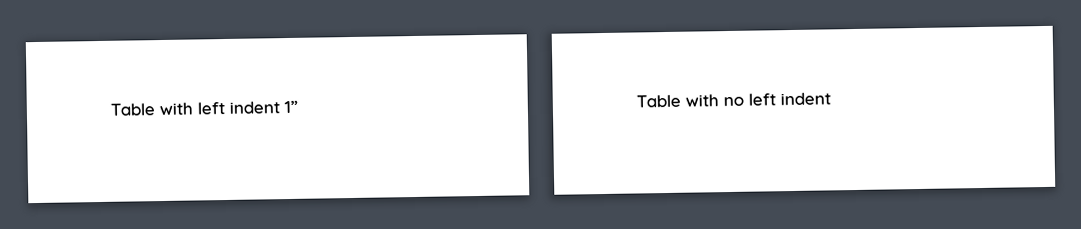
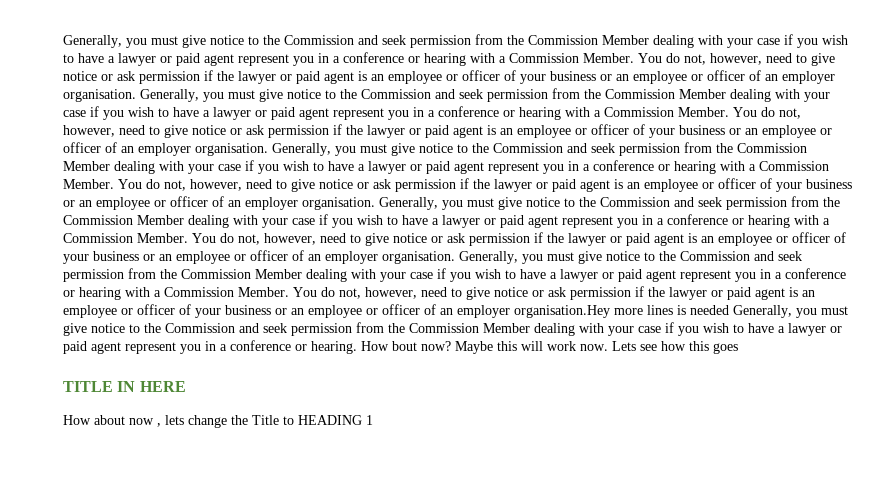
- Table with left indent 1”
- Table with no left indent
+ Generally, you must give notice to the Commission and seek permission from the Commission Member dealing with your case if you wish to have a lawyer or paid agent represent you in a conference or hearing with a Commission Member. You do not, however, need to give notice or ask permission if the lawyer or paid agent is an employee or officer of your business or an employee or officer of an employer organisation. Generally, you must give notice to the Commission and seek permission from the Commission Member dealing with your case if you wish to have a lawyer or paid agent represent you in a conference or hearing with a Commission Member. You do not, however, need to give notice or ask permission if the lawyer or paid agent is an employee or officer of your business or an employee or officer of an employer organisation. Generally, you must give notice to the Commission and seek permission from the Commission Member dealing with your case if you wish to have a lawyer or paid agent represent you in a conference or hearing with a Commission Member. You do not, however, need to give notice or ask permission if the lawyer or paid agent is an employee or officer of your business or an employee or officer of an employer organisation. Generally, you must give notice to the Commission and seek permission from the Commission Member dealing with your case if you wish to have a lawyer or paid agent represent you in a conference or hearing with a Commission Member. You do not, however, need to give notice or ask permission if the lawyer or paid agent is an employee or officer of your business or an employee or officer of an employer organisation. Generally, you must give notice to the Commission and seek permission from the Commission Member dealing with your case if you wish to have a lawyer or paid agent represent you in a conference or hearing with a Commission Member. You do not, however, need to give notice or ask permission if the lawyer or paid agent is an employee or officer of your business or an employee or officer of an employer organisation.Hey more lines is needed Generally, you must give notice to the Commission and seek permission from the Commission Member dealing with your case if you wish to have a lawyer or paid agent represent you in a conference or hearing. How bout now? Maybe this will work now. Lets see how this goes
+ TITLE IN HERE
+ How about now , lets change the Title to HEADING 1

